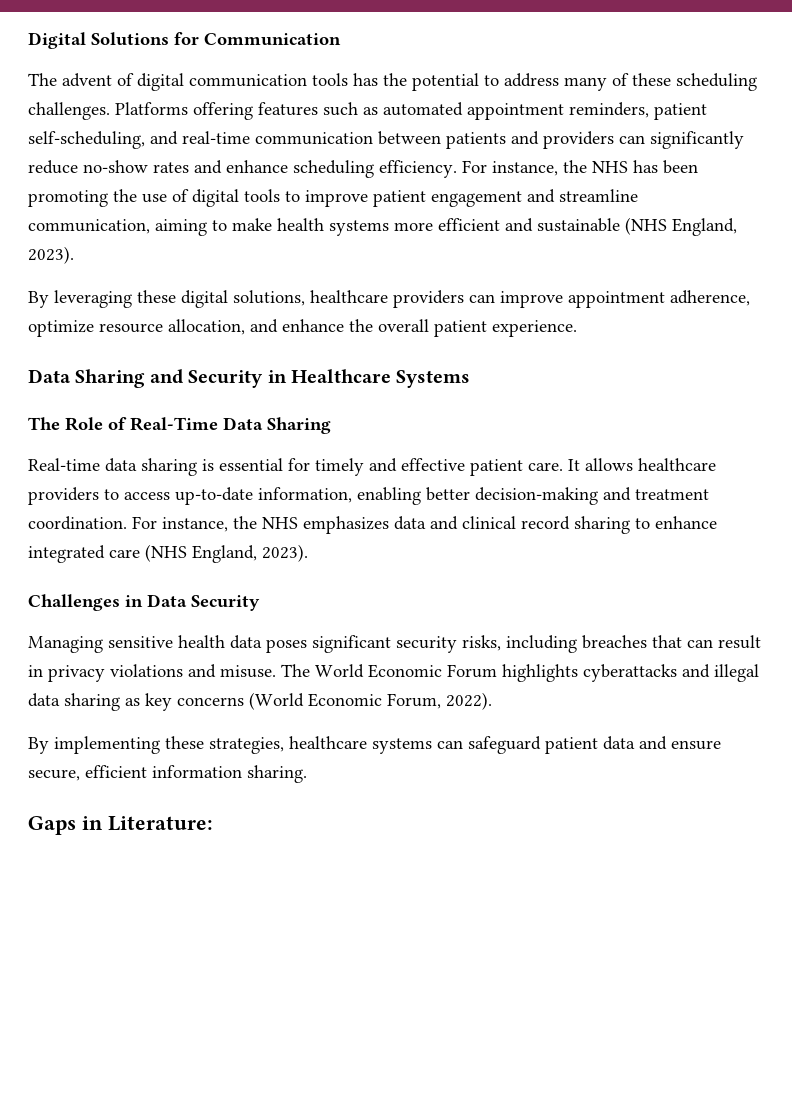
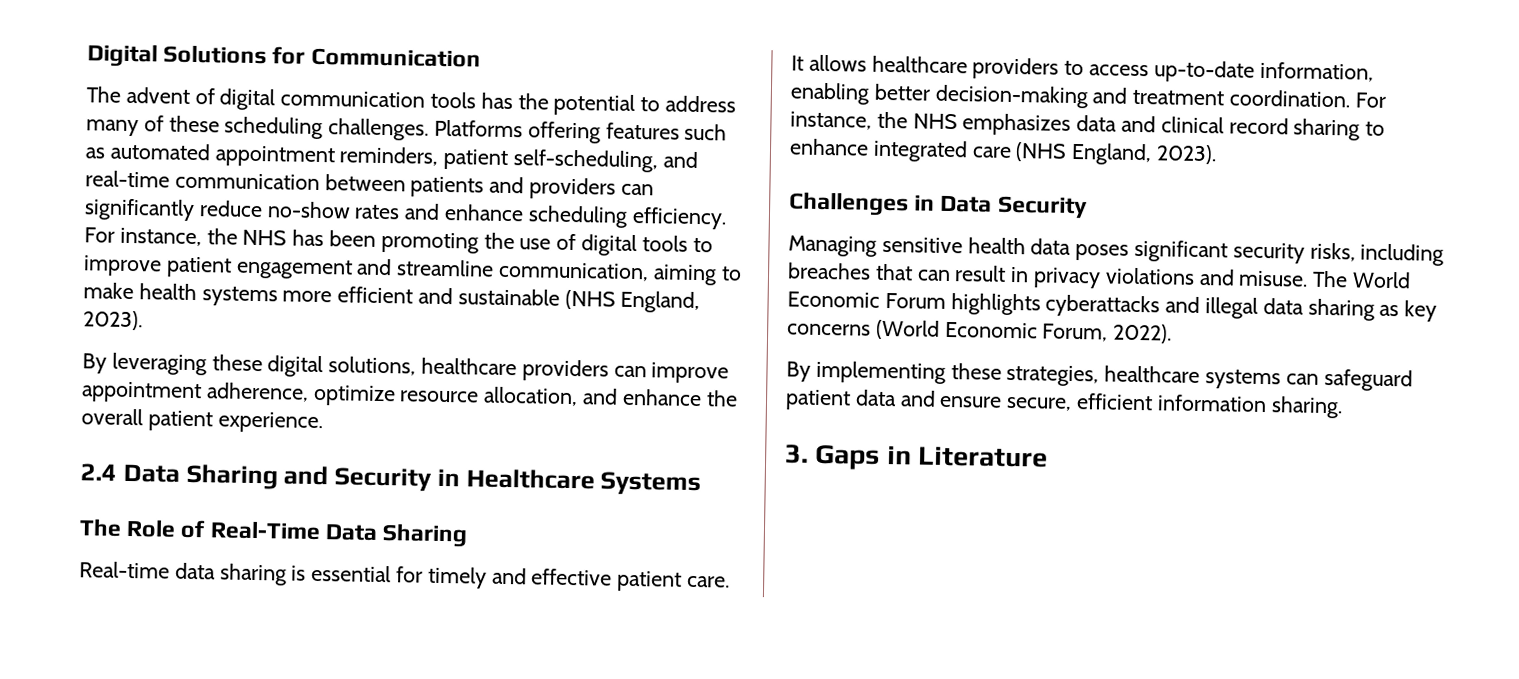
- Data Sharing and Security in Healthcare Systems
+ 2.4 Data Sharing and Security in Healthcare Systems
- Gaps in Literature:
+ 3. Gaps in Literature

